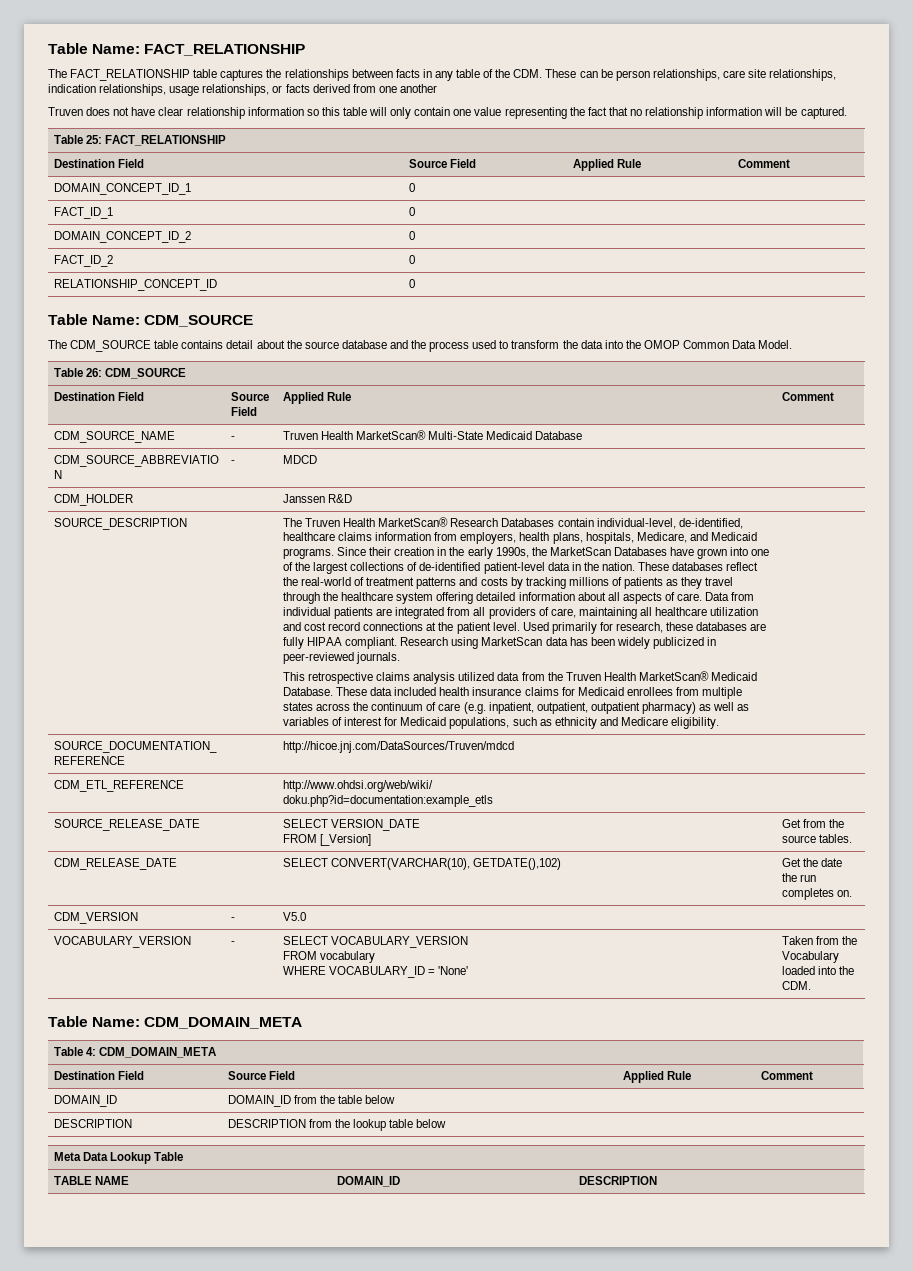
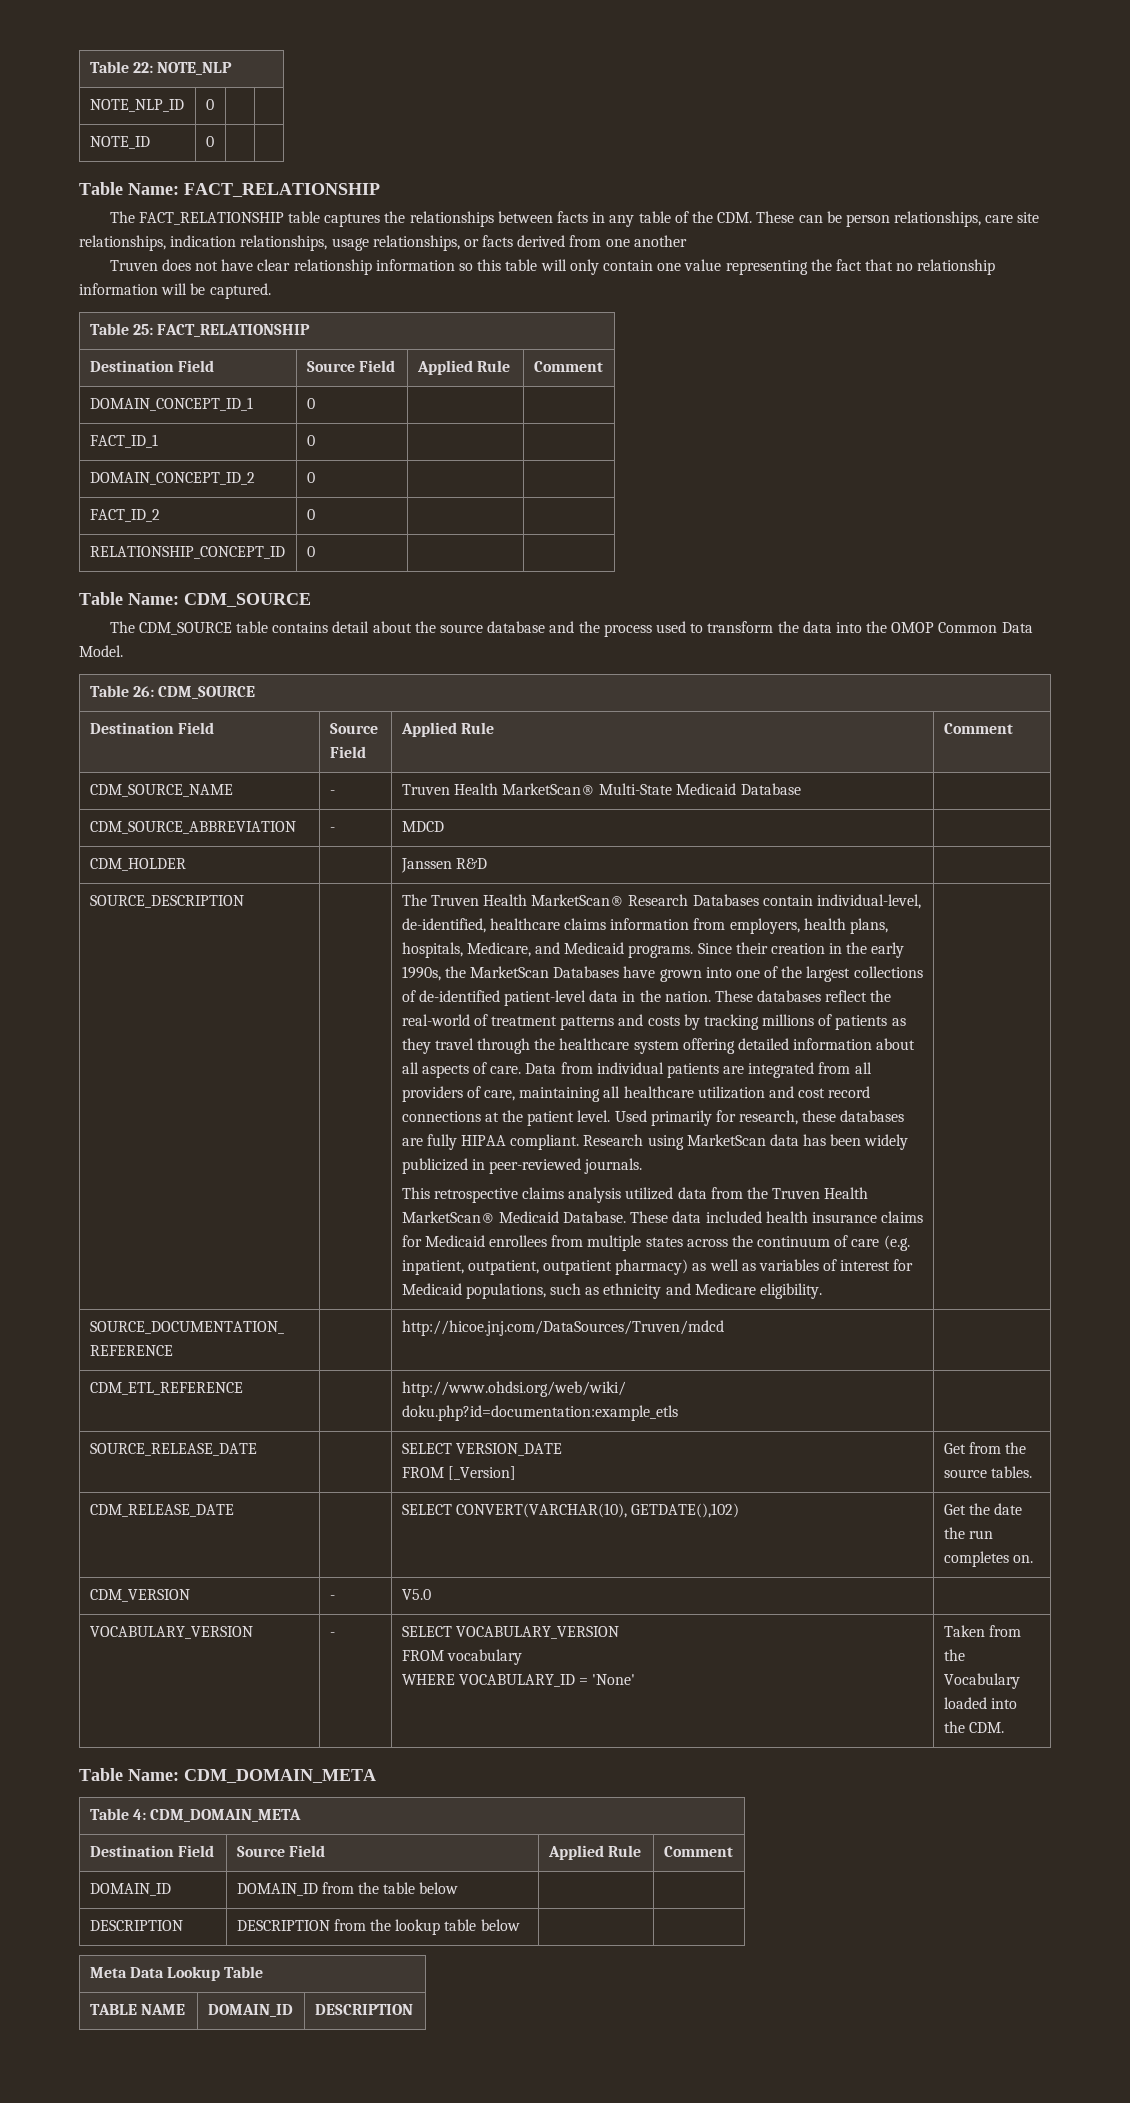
+ Table 22: NOTE_NLP
+ NOTE_NLP_ID | 0 | |
+ NOTE_ID | 0 | |

